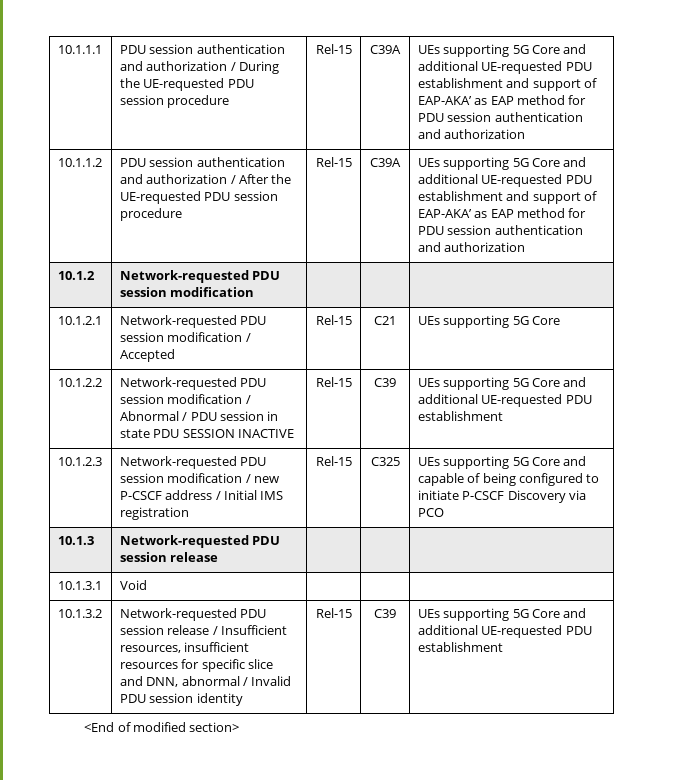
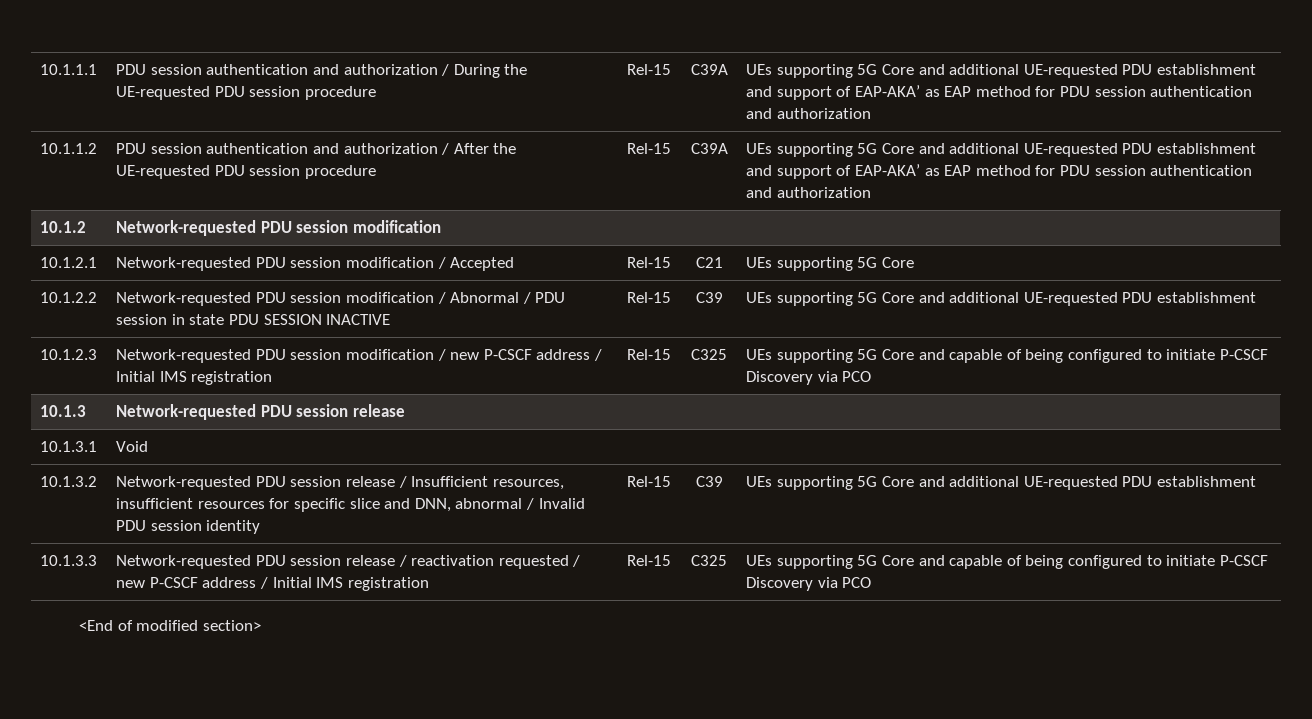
+ 10.1.3.3 | Network-requested PDU session release / reactivation requested / new P-CSCF address / Initial IMS registration | Rel-15 | C325 | UEs supporting 5G Core and capable of being configured to initiate P-CSCF Discovery via PCO

